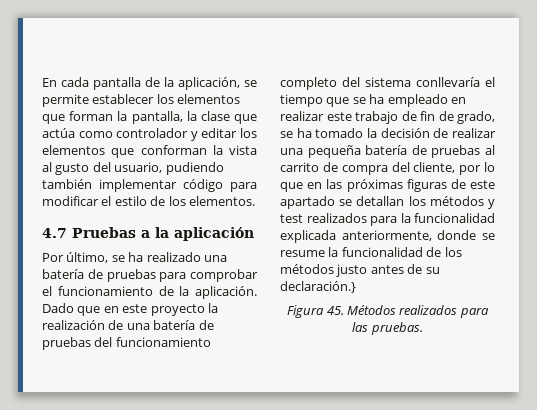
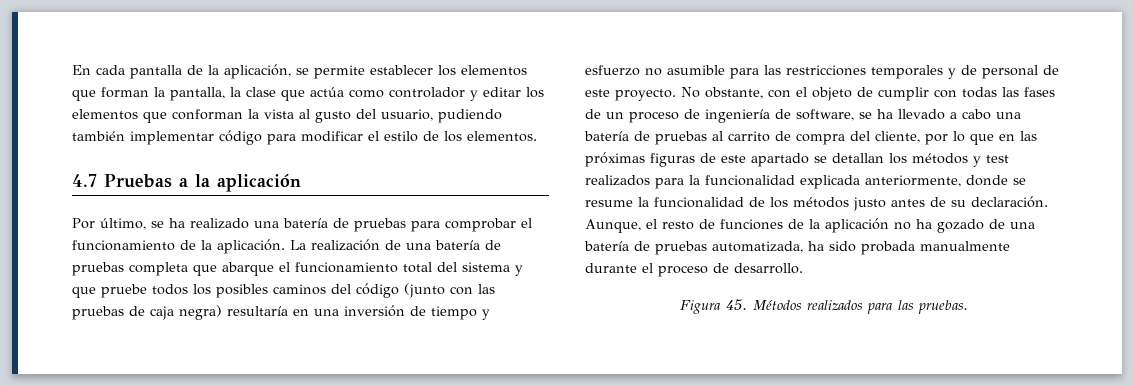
- Dado que en este proyecto la realización de una batería de pruebas del funcionamiento completo del sistema conllevaría el tiempo que se ha empleado en realizar este trabajo de fin de grado, se ha tomado la decisión de realizar una pequeña batería de pruebas al carrito de compra del cliente, por lo que en las próximas figuras de este apartado se detallan los métodos y test realizados para la funcionalidad explicada anteriormente, donde se resume la funcionalidad de los métodos justo antes de su declaración.}
+ La realización de una batería de pruebas completa que abarque el funcionamiento total del sistema y que pruebe todos los posibles caminos del código (junto con las pruebas de caja negra) resultaría en una inversión de tiempo y esfuerzo no asumible para las restricciones temporales y de personal de este proyecto. No obstante, con el objeto de cumplir con todas las fases de un proceso de ingeniería de software, se ha llevado a cabo una batería de pruebas al carrito de compra del cliente, por lo que en las próximas figuras de este apartado se detallan los métodos y test realizados para la funcionalidad explicada anteriormente, donde se resume la funcionalidad de los métodos justo antes de su declaración. Aunque, el resto de funciones de la aplicación no ha gozado de una batería de pruebas automatizada, ha sido probada manualmente durante el proceso de desarrollo.

